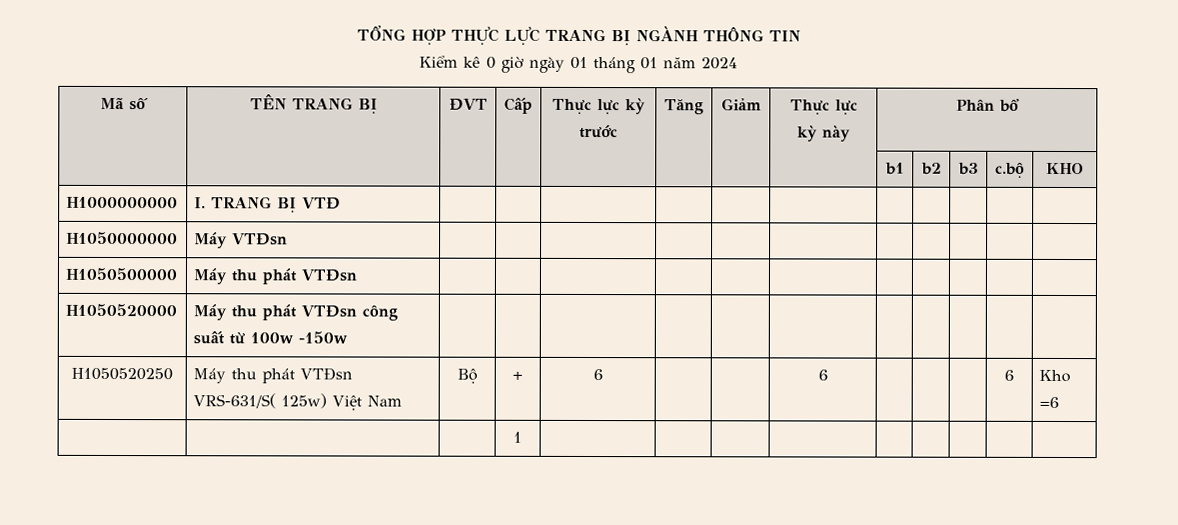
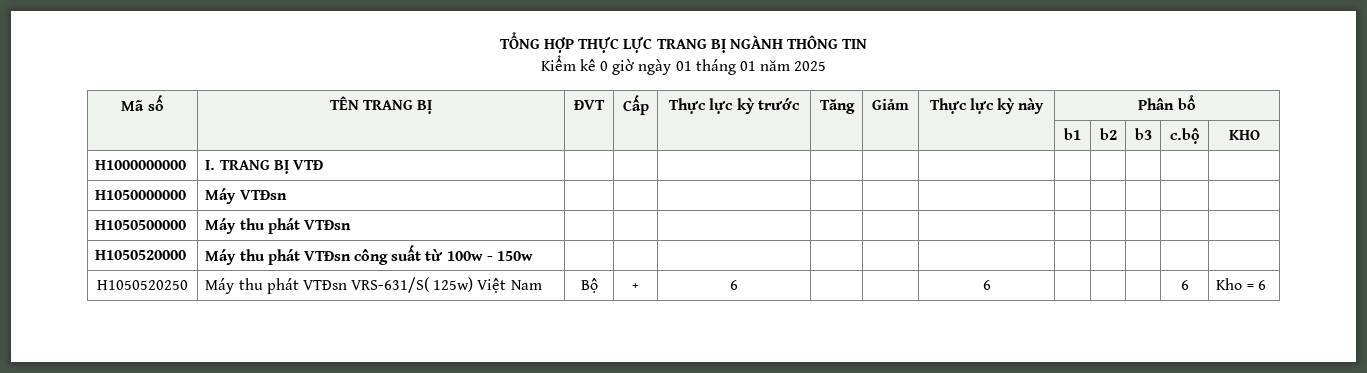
- Kiểm kê 0 giờ ngày 01 tháng 01 năm 2024
+ Kiểm kê 0 giờ ngày 01 tháng 01 năm 2025
- H1050520000 | Máy thu phát VTĐsn công suất từ 100w -150w | | | | | | | | | | |
+ H1050520000 | Máy thu phát VTĐsn công suất từ 100w - 150w | | | | | | | | | | |
- H1050520250 | Máy thu phát VTĐsn VRS-631/S( 125w) Việt Nam | Bộ | + | 6 | | | 6 | | | | 6 | Kho =6
- | | | 1 | | | | | | | | |
+ H1050520250 | Máy thu phát VTĐsn VRS-631/S( 125w) Việt Nam | Bộ | + | 6 | | | 6 | | | | 6 | Kho = 6

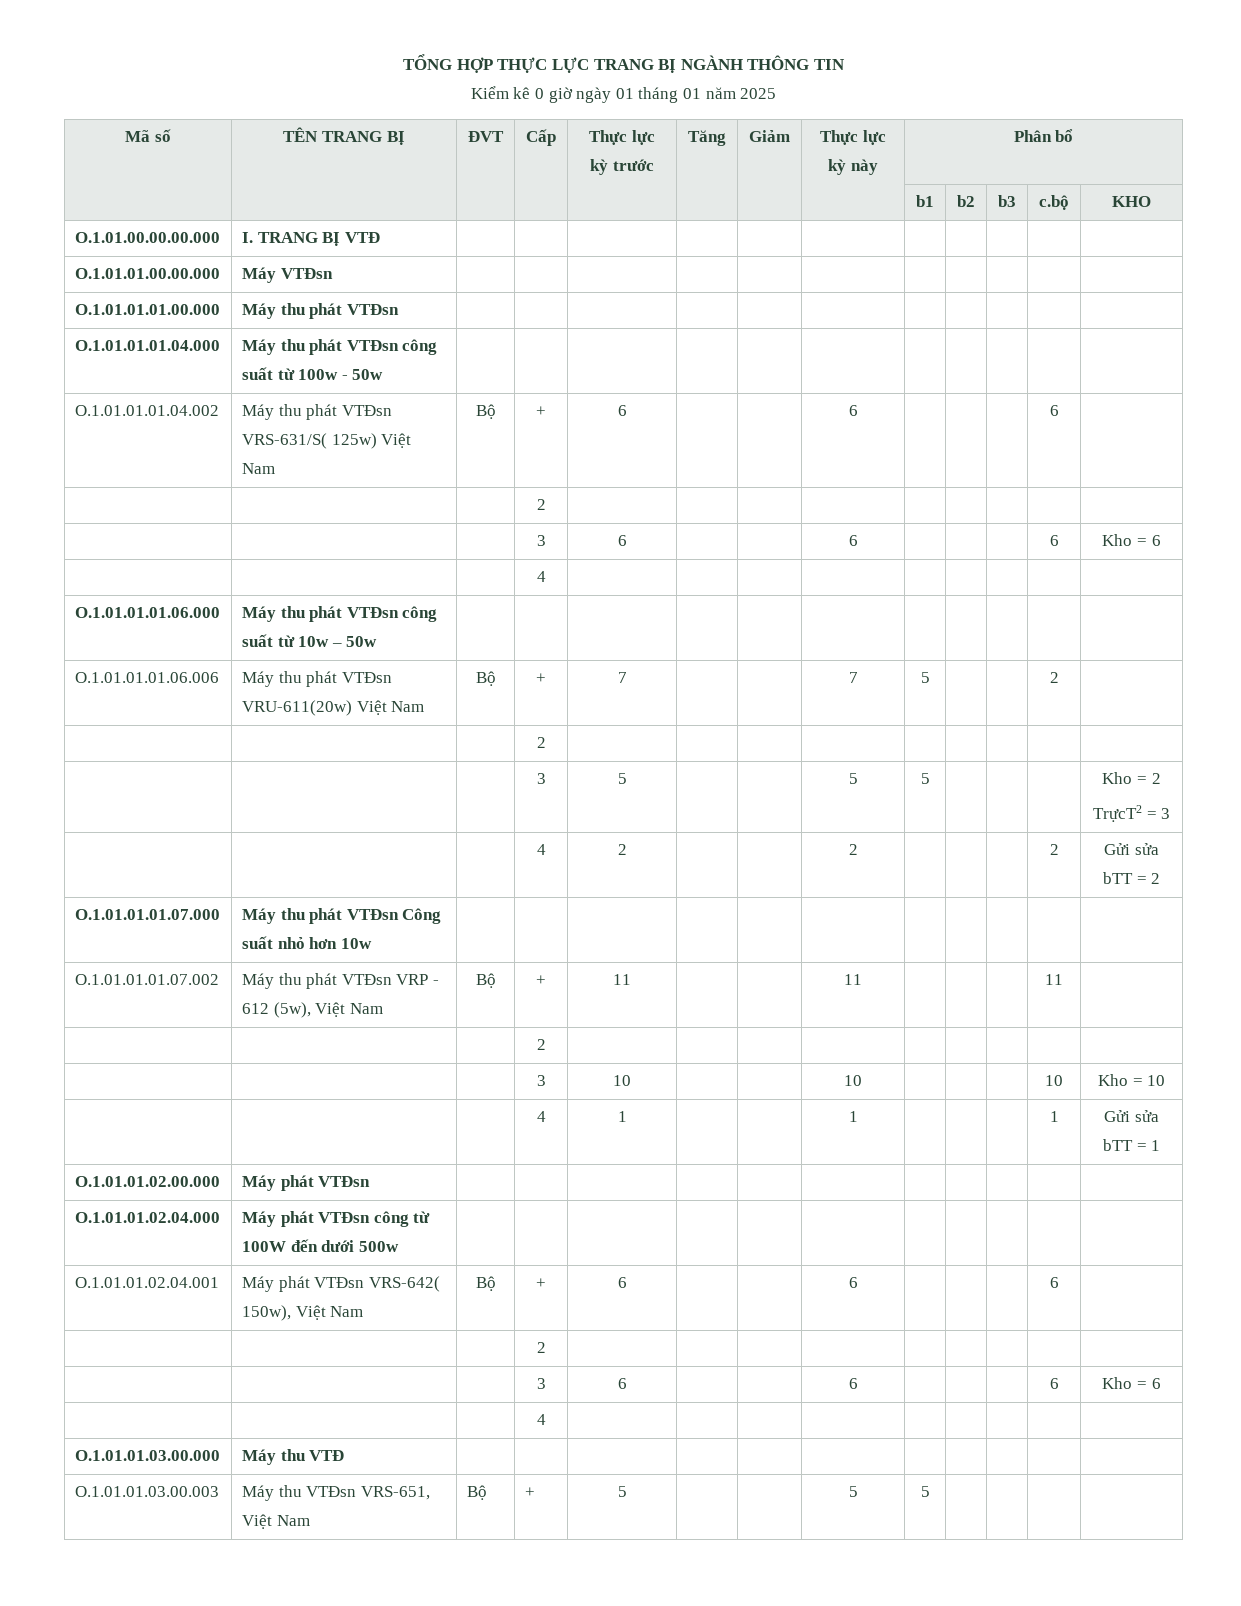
- H1000000000 | I. TRANG BỊ VTĐ | | | | | | | | | | |
+ O.1.01.00.00.00.000 | I. TRANG BỊ VTĐ | | | | | | | | | | |
- H1050000000 | Máy VTĐsn | | | | | | | | | | |
+ O.1.01.01.00.00.000 | Máy VTĐsn | | | | | | | | | | |
- H1050500000 | Máy thu phát VTĐsn | | | | | | | | | | |
+ O.1.01.01.01.00.000 | Máy thu phát VTĐsn | | | | | | | | | | |
- H1050520000 | Máy thu phát VTĐsn công suất từ 100w - 150w | | | | | | | | | | |
- H1050520250 | Máy thu phát VTĐsn VRS-631/S( 125w) Việt Nam | Bộ | + | 6 | | | 6 | | | | 6 | Kho = 6
+ O.1.01.01.01.04.000 | Máy thu phát VTĐsn công suất từ 100w - 50w | | | | | | | | | | |
+ O.1.01.01.01.04.002 | Máy thu phát VTĐsn VRS-631/S( 125w) Việt Nam | Bộ | + | 6 | | | 6 | | | | 6 |
+ | | | 2 | | | | | | | | |
+ | | | 3 | 6 | | | 6 | | | | 6 | Kho = 6
+ | | | 4 | | | | | | | | |
+ O.1.01.01.01.06.000 | Máy thu phát VTĐsn công suất từ 10w – 50w | | | | | | | | | | |
+ O.1.01.01.01.06.006 | Máy thu phát VTĐsn VRU-611(20w) Việt Nam | Bộ | + | 7 | | | 7 | 5 | | | 2 |
+ | | | 2 | | | | | | | | |
+ | | | 3 | 5 | | | 5 | 5 | | | | Kho = 2
+ TrựcT2 = 3
+ | | | 4 | 2 | | | 2 | | | | 2 | Gửi sửa bTT = 2
+ O.1.01.01.01.07.000 | Máy thu phát VTĐsn Công suất nhỏ hơn 10w | | | | | | | | | | |
+ O.1.01.01.01.07.002 | Máy thu phát VTĐsn VRP - 612 (5w), Việt Nam | Bộ | + | 11 | | | 11 | | | | 11 |
+ | | | 2 | | | | | | | | |
+ | | | 3 | 10 | | | 10 | | | | 10 | Kho = 10
+ | | | 4 | 1 | | | 1 | | | | 1 | Gửi sửa bTT = 1
+ O.1.01.01.02.00.000 | Máy phát VTĐsn | | | | | | | | | | |
+ O.1.01.01.02.04.000 | Máy phát VTĐsn công từ 100W đến dưới 500w | | | | | | | | | | |
+ O.1.01.01.02.04.001 | Máy phát VTĐsn VRS-642( 150w), Việt Nam | Bộ | + | 6 | | | 6 | | | | 6 |
+ | | | 2 | | | | | | | | |
+ | | | 3 | 6 | | | 6 | | | | 6 | Kho = 6
+ | | | 4 | | | | | | | | |
+ O.1.01.01.03.00.000 | Máy thu VTĐ | | | | | | | | | | |
+ O.1.01.01.03.00.003 | Máy thu VTĐsn VRS-651, Việt Nam | Bộ | + | 5 | | | 5 | 5 | | | |

